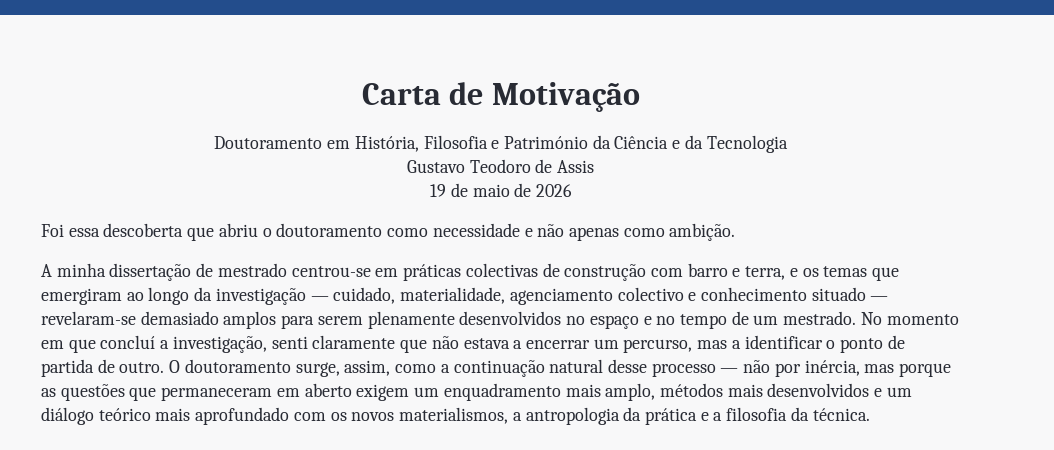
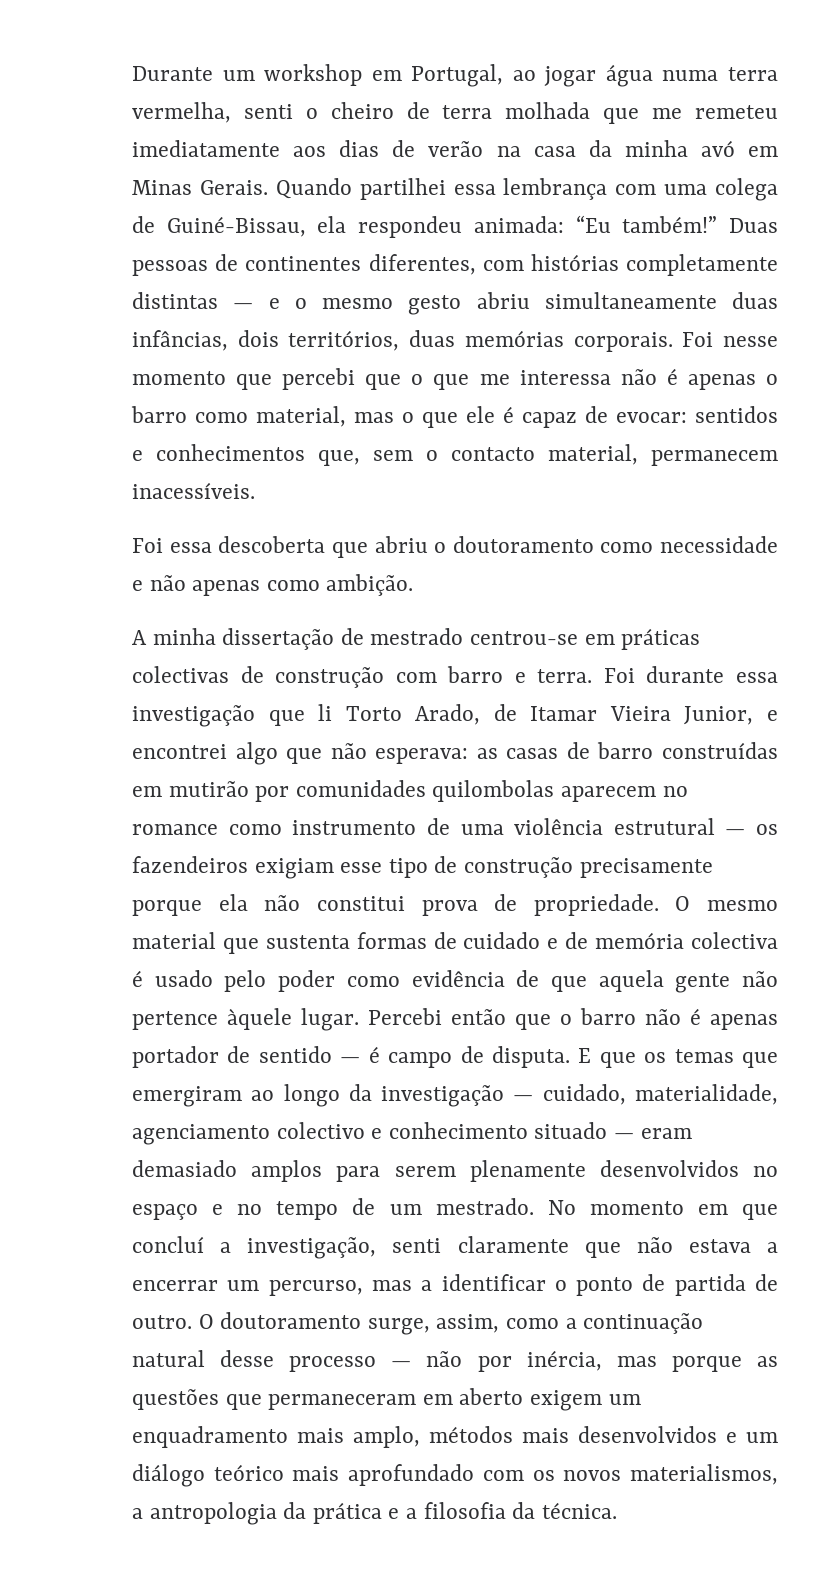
- Carta de Motivação
- Doutoramento em História, Filosofia e Património da Ciência e da Tecnologia
- Gustavo Teodoro de Assis
- 19 de maio de 2026
+ Durante um workshop em Portugal, ao jogar água numa terra vermelha, senti o cheiro de terra molhada que me remeteu imediatamente aos dias de verão na casa da minha avó em Minas Gerais. Quando partilhei essa lembrança com uma colega de Guiné-Bissau, ela respondeu animada: “Eu também!” Duas pessoas de continentes diferentes, com histórias completamente distintas — e o mesmo gesto abriu simultaneamente duas infâncias, dois territórios, duas memórias corporais. Foi nesse momento que percebi que o que me interessa não é apenas o barro como material, mas o que ele é capaz de evocar: sentidos e conhecimentos que, sem o contacto material, permanecem inacessíveis.
- A minha dissertação de mestrado centrou-se em práticas colectivas de construção com barro e terra, e os temas que emergiram ao longo da investigação — cuidado, materialidade, agenciamento colectivo e conhecimento situado — revelaram-se demasiado amplos para serem plenamente desenvolvidos no espaço e no tempo de um mestrado.
+ A minha dissertação de mestrado centrou-se em práticas colectivas de construção com barro e terra. Foi durante essa investigação que li Torto Arado, de Itamar Vieira Junior, e encontrei algo que não esperava: as casas de barro construídas em mutirão por comunidades quilombolas aparecem no romance como instrumento de uma violência estrutural — os fazendeiros exigiam esse tipo de construção precisamente porque ela não constitui prova de propriedade. O mesmo material que sustenta formas de cuidado e de memória colectiva é usado pelo poder como evidência de que aquela gente não pertence àquele lugar. Percebi então que o barro não é apenas portador de sentido — é campo de disputa. E que os temas que emergiram ao longo da investigação — cuidado, materialidade, agenciamento colectivo e conhecimento situado — eram demasiado amplos para serem plenamente desenvolvidos no espaço e no tempo de um mestrado.

